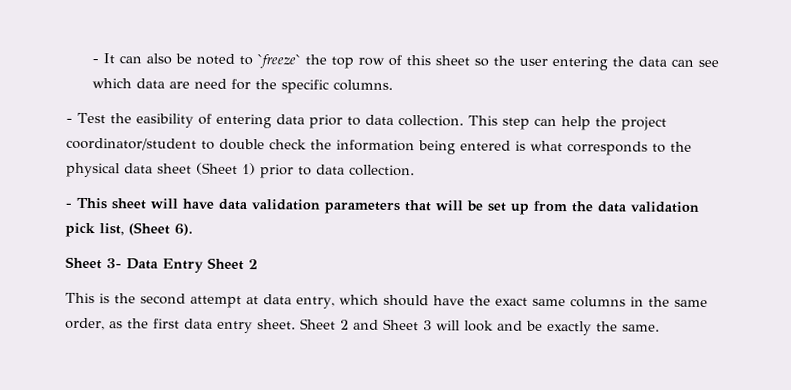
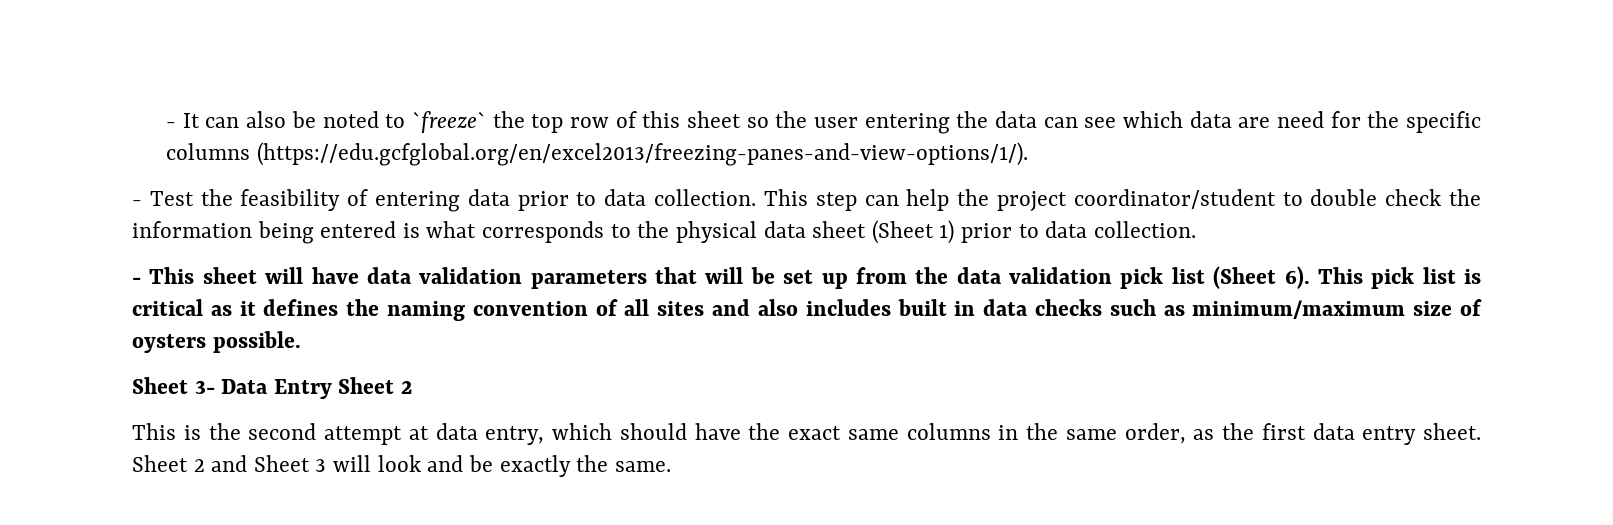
- - It can also be noted to `freeze` the top row of this sheet so the user entering the data can see which data are need for the specific columns.
+ - It can also be noted to `freeze` the top row of this sheet so the user entering the data can see which data are need for the specific columns (https://edu.gcfglobal.org/en/excel2013/freezing-panes-and-view-options/1/).
- - Test the easibility of entering data prior to data collection.
+ - Test the feasibility of entering data prior to data collection.
- - This sheet will have data validation parameters that will be set up from the data validation pick list, (Sheet 6).
+ - This sheet will have data validation parameters that will be set up from the data validation pick list (Sheet 6). This pick list is critical as it defines the naming convention of all sites and also includes built in data checks such as minimum/maximum size of oysters possible.

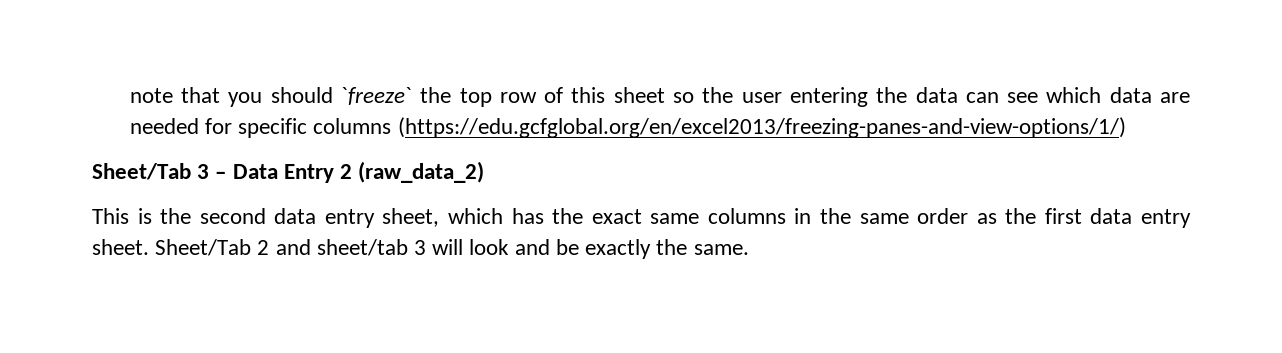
- - It can also be noted to `freeze` the top row of this sheet so the user entering the data can see which data are need for the specific columns (https://edu.gcfglobal.org/en/excel2013/freezing-panes-and-view-options/1/).
- - Test the feasibility of entering data prior to data collection. This step can help the project coordinator/student to double check the information being entered is what corresponds to the physical data sheet (Sheet 1) prior to data collection.
- - This sheet will have data validation parameters that will be set up from the data validation pick list (Sheet 6). This pick list is critical as it defines the naming convention of all sites and also includes built in data checks such as minimum/maximum size of oysters possible.
- Sheet 3- Data Entry Sheet 2
+ note that you should `freeze` the top row of this sheet so the user entering the data can see which data are needed for specific columns (https://edu.gcfglobal.org/en/excel2013/freezing-panes-and-view-options/1/)
+ Sheet/Tab 3 – Data Entry 2 (raw_data_2)
- This is the second attempt at data entry, which should have the exact same columns in the same order, as the first data entry sheet.
+ This is the second data entry sheet, which has the exact same columns in the same order as the first data entry sheet.
- Sheet 2 and Sheet 3 will look and be exactly the same.
+ Sheet/Tab 2 and sheet/tab 3 will look and be exactly the same.

